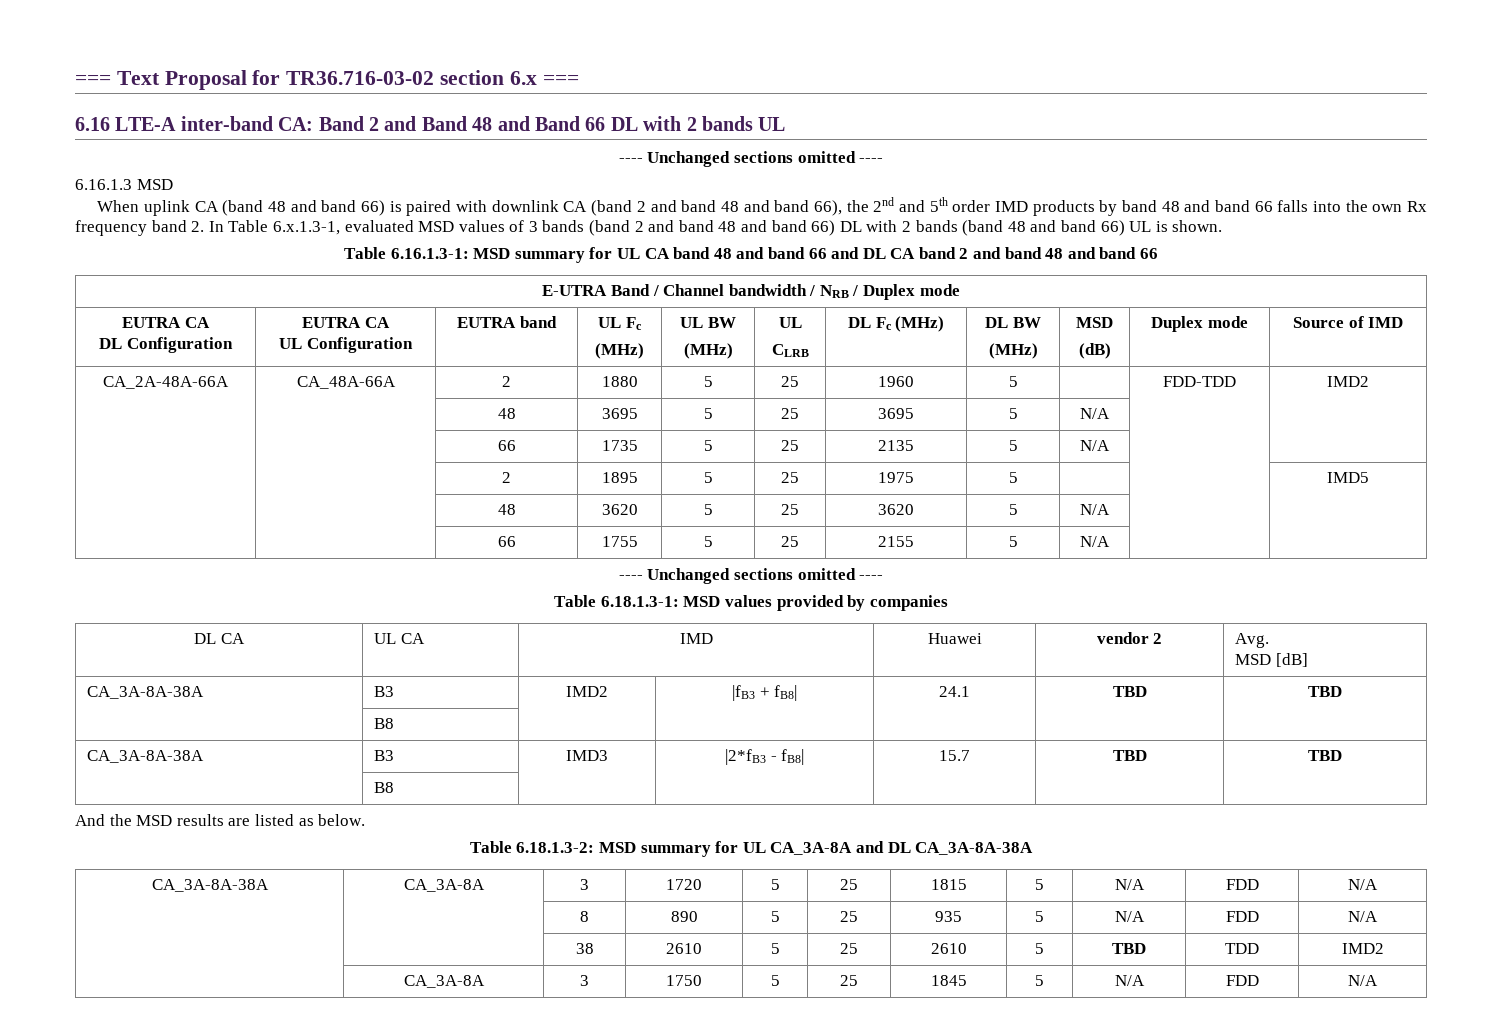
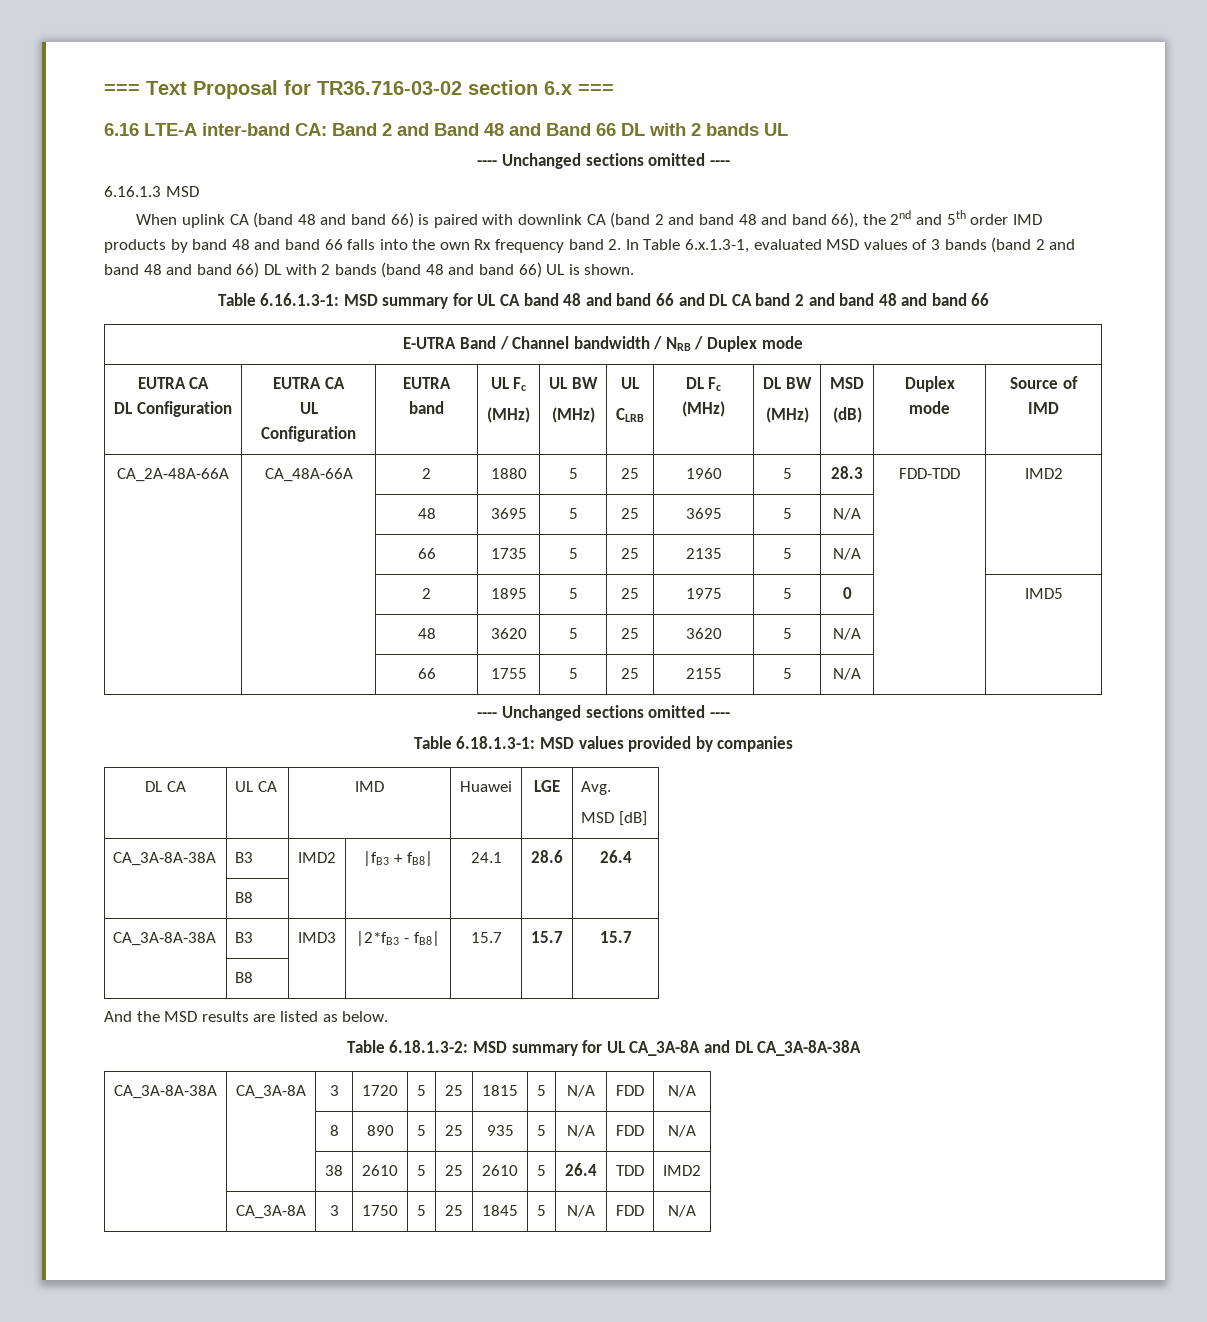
- CA_2A-48A-66A | CA_48A-66A | 2 | 1880 | 5 | 25 | 1960 | 5 | | FDD-TDD | IMD2
+ CA_2A-48A-66A | CA_48A-66A | 2 | 1880 | 5 | 25 | 1960 | 5 | 28.3 | FDD-TDD | IMD2
- | | 2 | 1895 | 5 | 25 | 1975 | 5 | | | IMD5
+ | | 2 | 1895 | 5 | 25 | 1975 | 5 | 0 | | IMD5
- DL CA | UL CA | IMD | Huawei | vendor 2 | Avg.
+ DL CA | UL CA | IMD | Huawei | LGE | Avg.
- CA_3A-8A-38A | B3 | IMD2 | |fB3 + fB8| | 24.1 | TBD | TBD
+ CA_3A-8A-38A | B3 | IMD2 | |fB3 + fB8| | 24.1 | 28.6 | 26.4
- CA_3A-8A-38A | B3 | IMD3 | |2*fB3 - fB8| | 15.7 | TBD | TBD
+ CA_3A-8A-38A | B3 | IMD3 | |2*fB3 - fB8| | 15.7 | 15.7 | 15.7
- | | 38 | 2610 | 5 | 25 | 2610 | 5 | TBD | TDD | IMD2
+ | | 38 | 2610 | 5 | 25 | 2610 | 5 | 26.4 | TDD | IMD2

